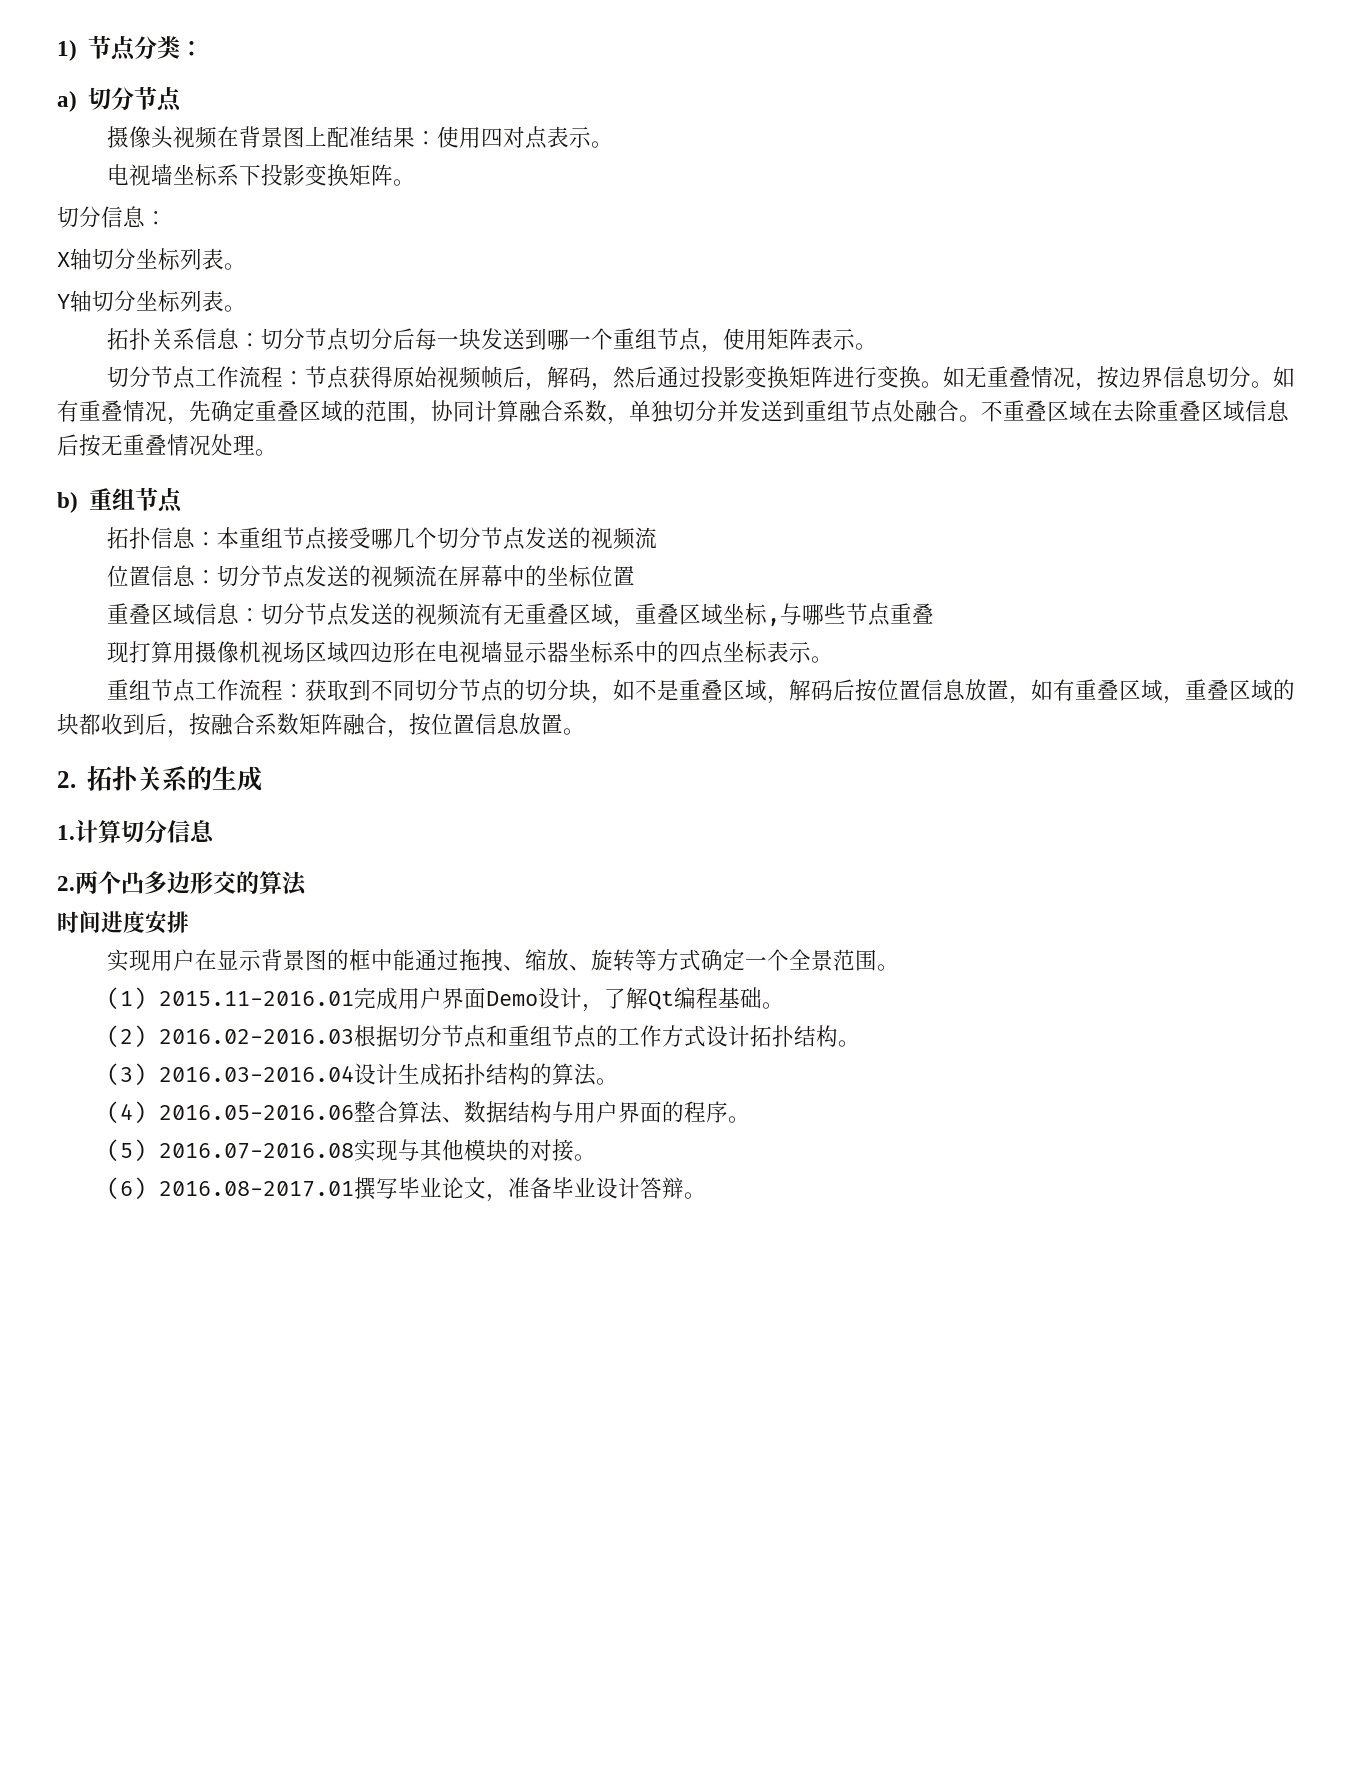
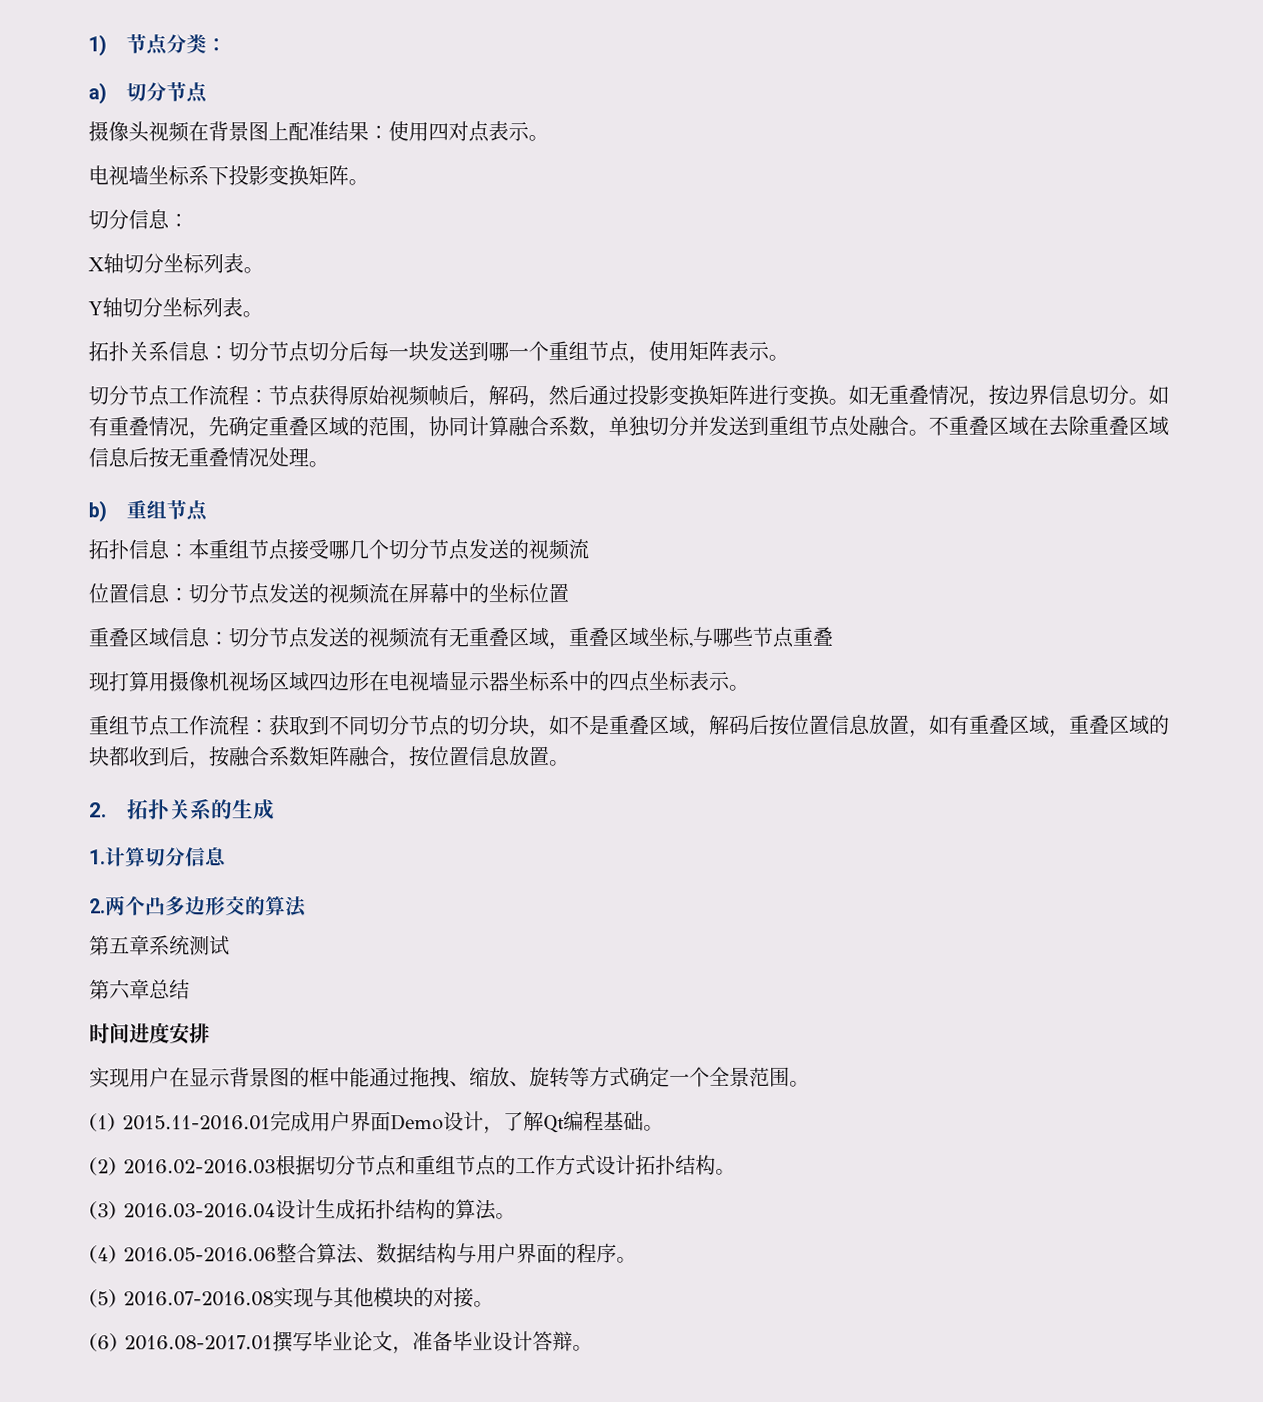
+ 第五章系统测试
+ 第六章总结

